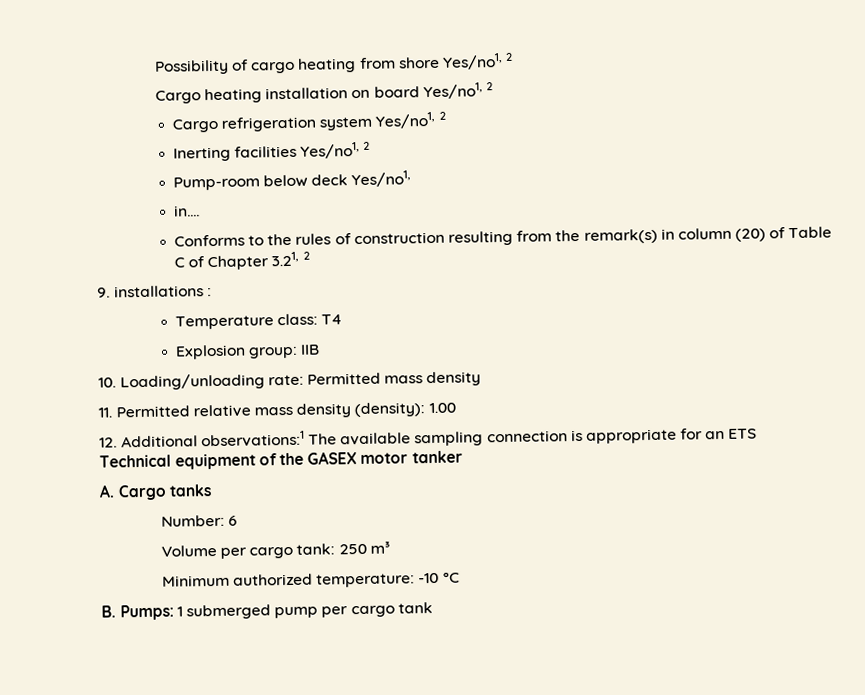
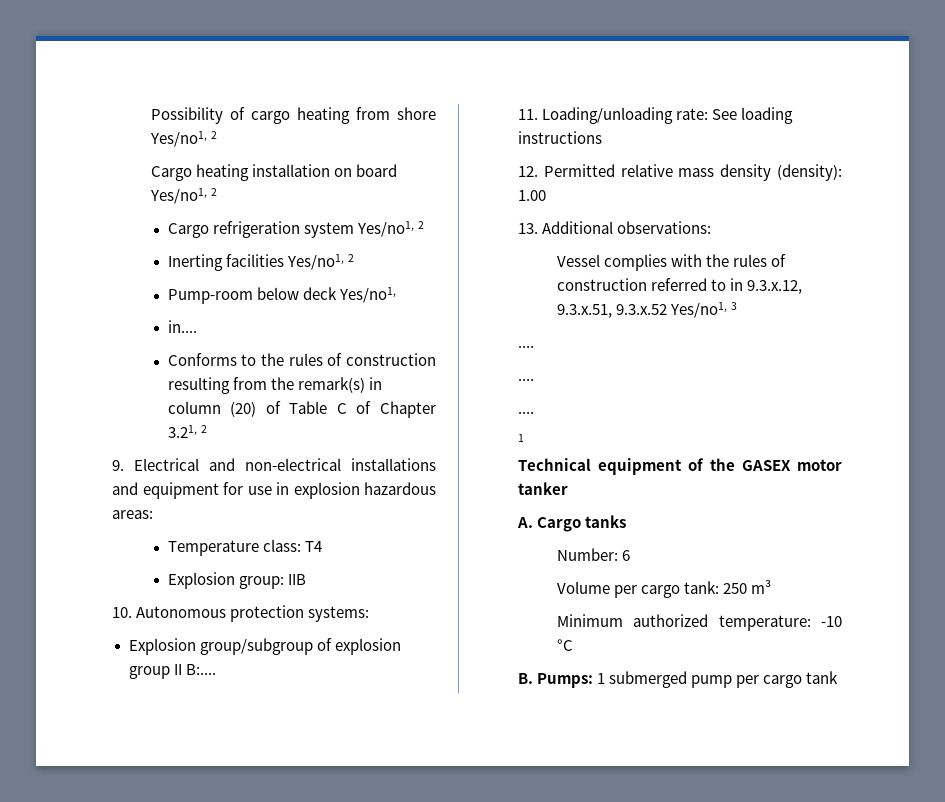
- 9. installations :
+ 9. Electrical and non-electrical installations and equipment for use in explosion hazardous areas:
- 10. Loading/unloading rate: Permitted mass density
- 11. Permitted relative mass density (density): 1.00
+ 10. Autonomous protection systems:
+ Explosion group/subgroup of explosion group II B:....
+ 11. Loading/unloading rate: See loading instructions
+ 12. Permitted relative mass density (density): 1.00
- 12. Additional observations:1 The available sampling connection is appropriate for an ETS
+ 13. Additional observations:
+ Vessel complies with the rules of construction referred to in 9.3.x.12, 9.3.x.51, 9.3.x.52 Yes/no1, 3
+ ....
+ ....
+ ....
+ 1

